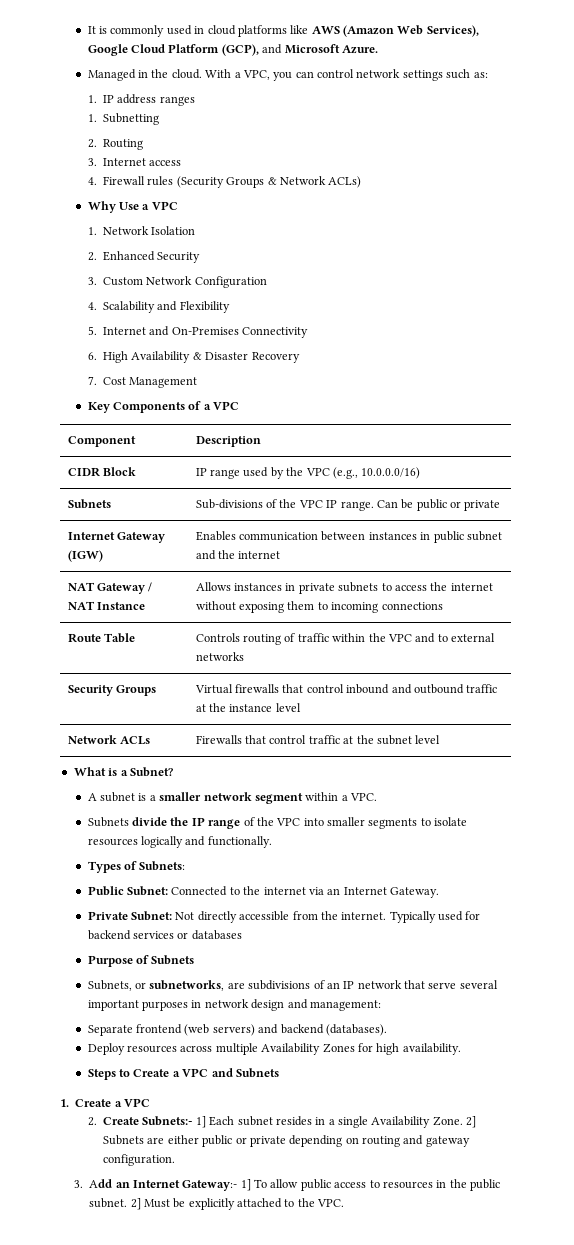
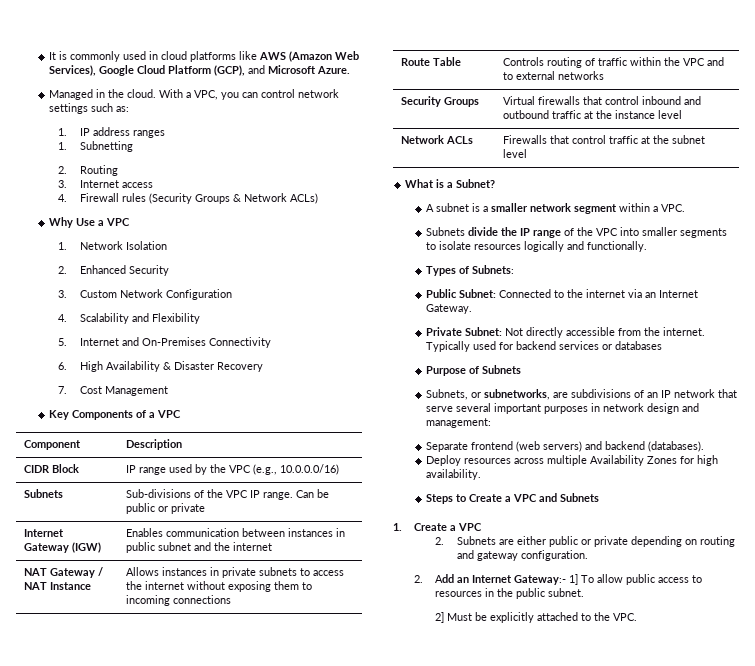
- 2. Create Subnets:- 1] Each subnet resides in a single Availability Zone. 2] Subnets are either public or private depending on routing and gateway configuration.
+ 2. Subnets are either public or private depending on routing and gateway configuration.
- 3. Add an Internet Gateway:- 1] To allow public access to resources in the public subnet. 2] Must be explicitly attached to the VPC.
+ 2. Add an Internet Gateway:- 1] To allow public access to resources in the public subnet.
+ 2] Must be explicitly attached to the VPC.

